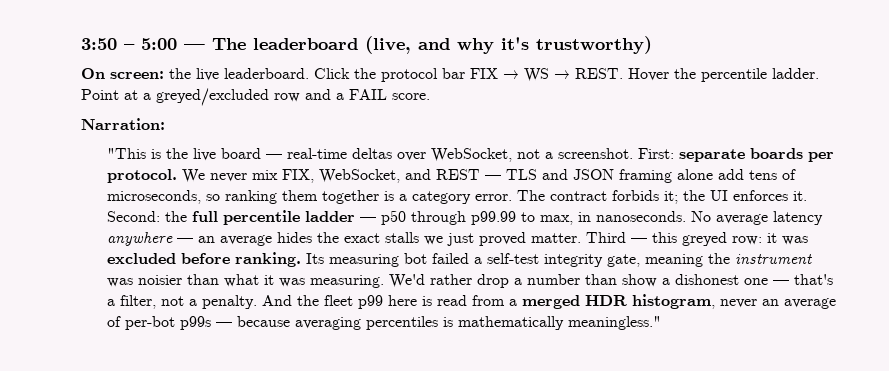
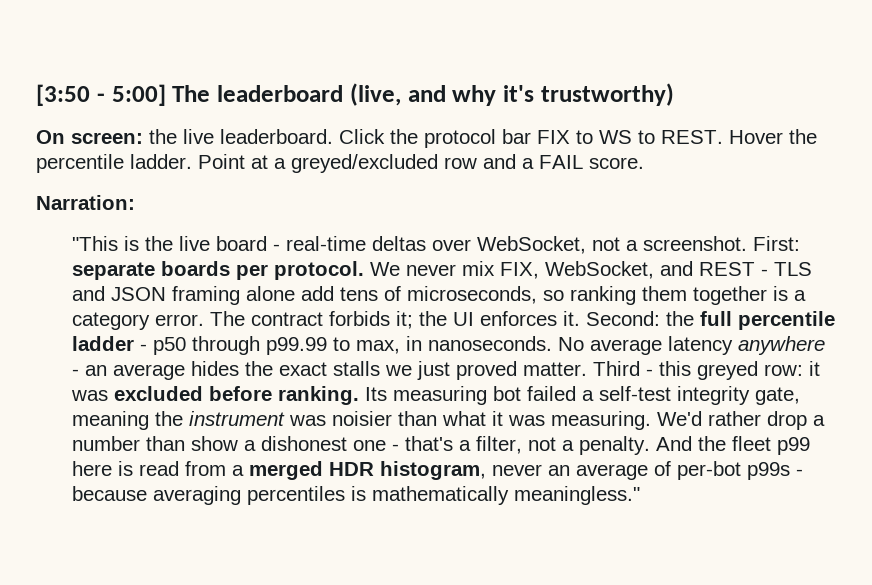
- 3:50 – 5:00 — The leaderboard (live, and why it's trustworthy)
+ [3:50 - 5:00] The leaderboard (live, and why it's trustworthy)
- Click the protocol bar FIX → WS → REST.
+ Click the protocol bar FIX to WS to REST.
- "This is the live board — real-time deltas over WebSocket, not a screenshot.
+ "This is the live board - real-time deltas over WebSocket, not a screenshot.
- We never mix FIX, WebSocket, and REST — TLS and JSON framing alone add tens of microseconds, so ranking them together is a category error.
+ We never mix FIX, WebSocket, and REST - TLS and JSON framing alone add tens of microseconds, so ranking them together is a category error.
- Second: the full percentile ladder — p50 through p99.99 to max, in nanoseconds.
+ Second: the full percentile ladder - p50 through p99.99 to max, in nanoseconds.
- No average latency anywhere — an average hides the exact stalls we just proved matter.
+ No average latency anywhere - an average hides the exact stalls we just proved matter.
- Third — this greyed row: it was excluded before ranking.
+ Third - this greyed row: it was excluded before ranking.
- We'd rather drop a number than show a dishonest one — that's a filter, not a penalty.
+ We'd rather drop a number than show a dishonest one - that's a filter, not a penalty.
- And the fleet p99 here is read from a merged HDR histogram, never an average of per-bot p99s — because averaging percentiles is mathematically meaningless."
+ And the fleet p99 here is read from a merged HDR histogram, never an average of per-bot p99s - because averaging percentiles is mathematically meaningless."

